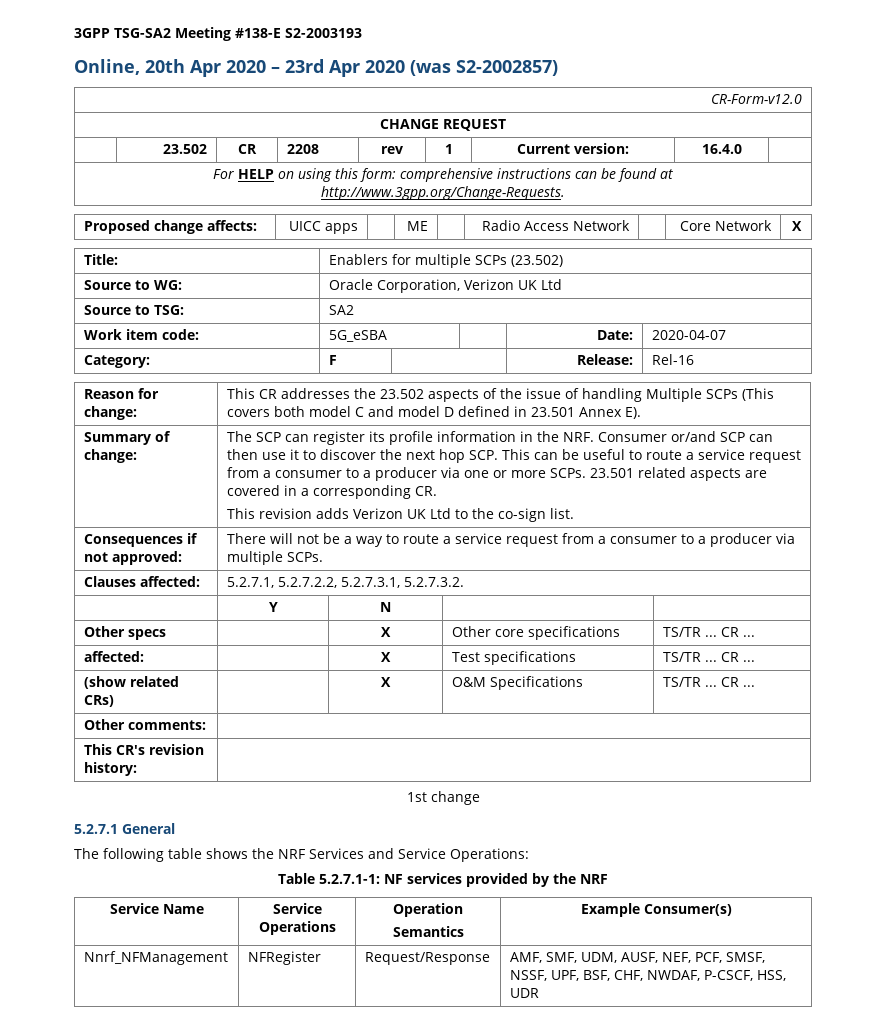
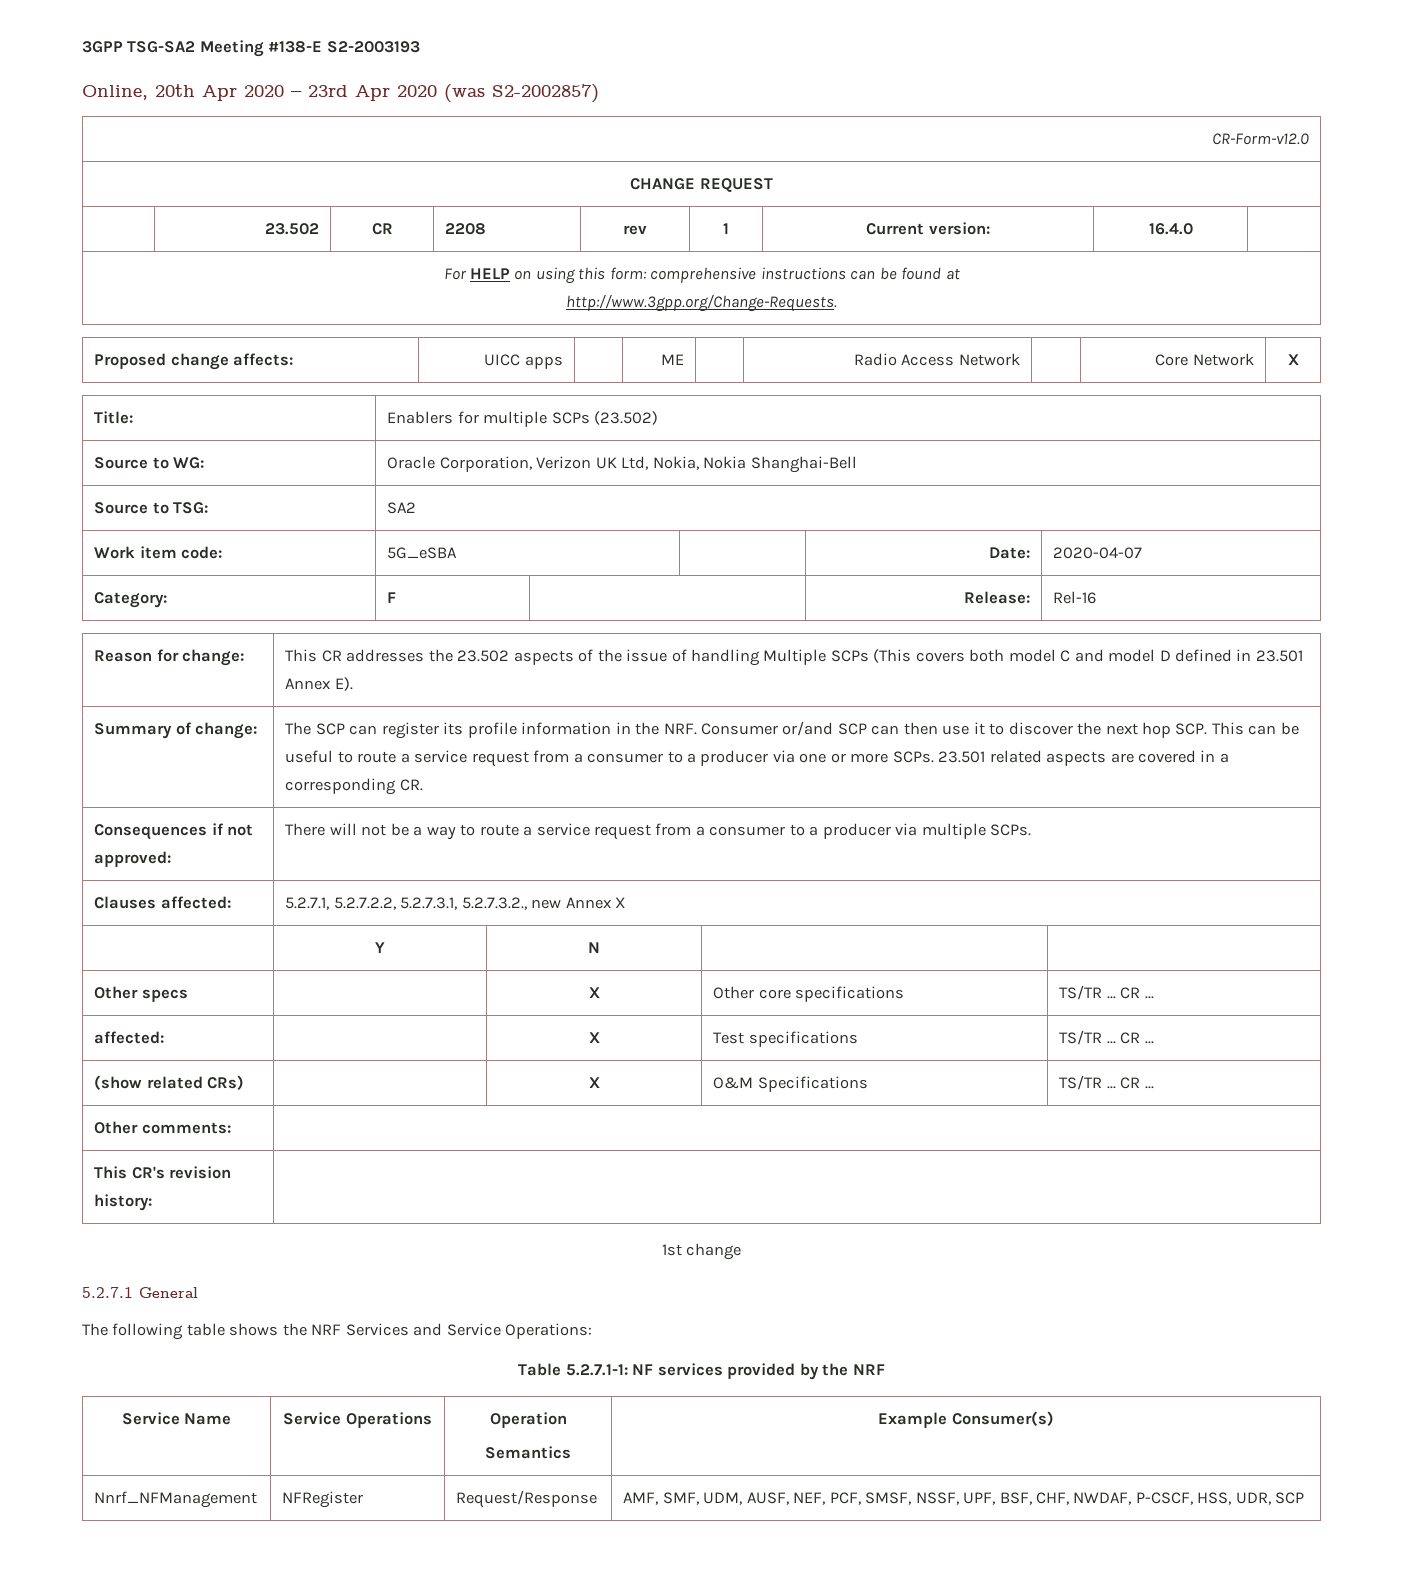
- Source to WG: | Oracle Corporation, Verizon UK Ltd
+ Source to WG: | Oracle Corporation, Verizon UK Ltd, Nokia, Nokia Shanghai-Bell
- This revision adds Verizon UK Ltd to the co-sign list.
- Clauses affected: | 5.2.7.1, 5.2.7.2.2, 5.2.7.3.1, 5.2.7.3.2.
+ Clauses affected: | 5.2.7.1, 5.2.7.2.2, 5.2.7.3.1, 5.2.7.3.2., new Annex X
- Nnrf_NFManagement | NFRegister | Request/Response | AMF, SMF, UDM, AUSF, NEF, PCF, SMSF, NSSF, UPF, BSF, CHF, NWDAF, P-CSCF, HSS, UDR
+ Nnrf_NFManagement | NFRegister | Request/Response | AMF, SMF, UDM, AUSF, NEF, PCF, SMSF, NSSF, UPF, BSF, CHF, NWDAF, P-CSCF, HSS, UDR, SCP

